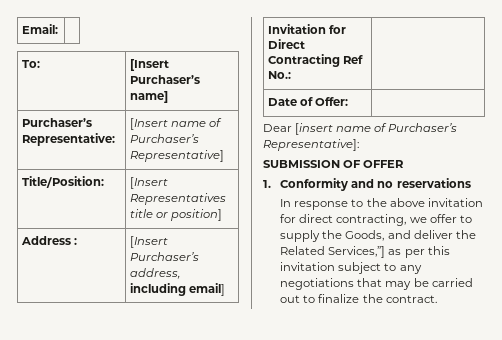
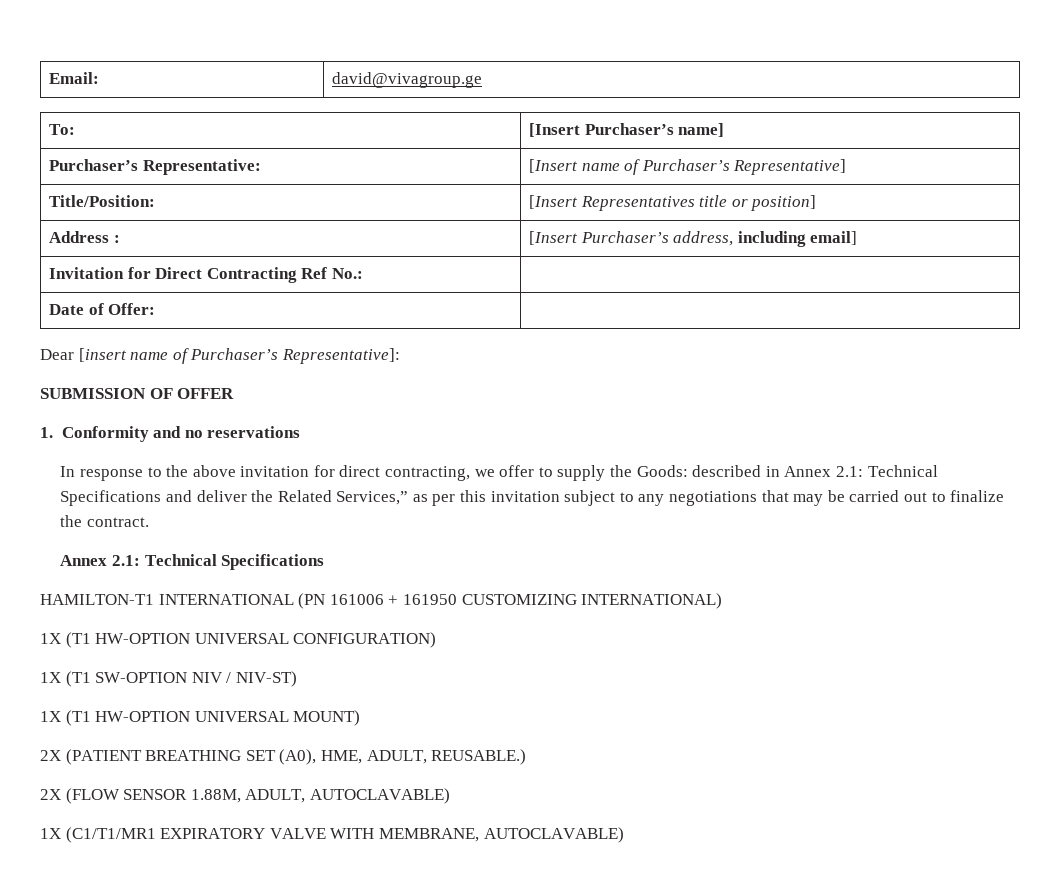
- Email: |
+ Email: | david@vivagroup.ge
- In response to the above invitation for direct contracting, we offer to supply the Goods, and deliver the Related Services,”] as per this invitation subject to any negotiations that may be carried out to finalize the contract.
+ In response to the above invitation for direct contracting, we offer to supply the Goods: described in Annex 2.1: Technical Specifications and deliver the Related Services,” as per this invitation subject to any negotiations that may be carried out to finalize the contract.
+ Annex 2.1: Technical Specifications
+ HAMILTON-T1 INTERNATIONAL (PN 161006 + 161950 CUSTOMIZING INTERNATIONAL)
+ 1X (T1 HW-OPTION UNIVERSAL CONFIGURATION)
+ 1X (T1 SW-OPTION NIV / NIV-ST)
+ 1X (T1 HW-OPTION UNIVERSAL MOUNT)
+ 2X (PATIENT BREATHING SET (A0), HME, ADULT, REUSABLE.)
+ 2X (FLOW SENSOR 1.88M, ADULT, AUTOCLAVABLE)
+ 1X (C1/T1/MR1 EXPIRATORY VALVE WITH MEMBRANE, AUTOCLAVABLE)

